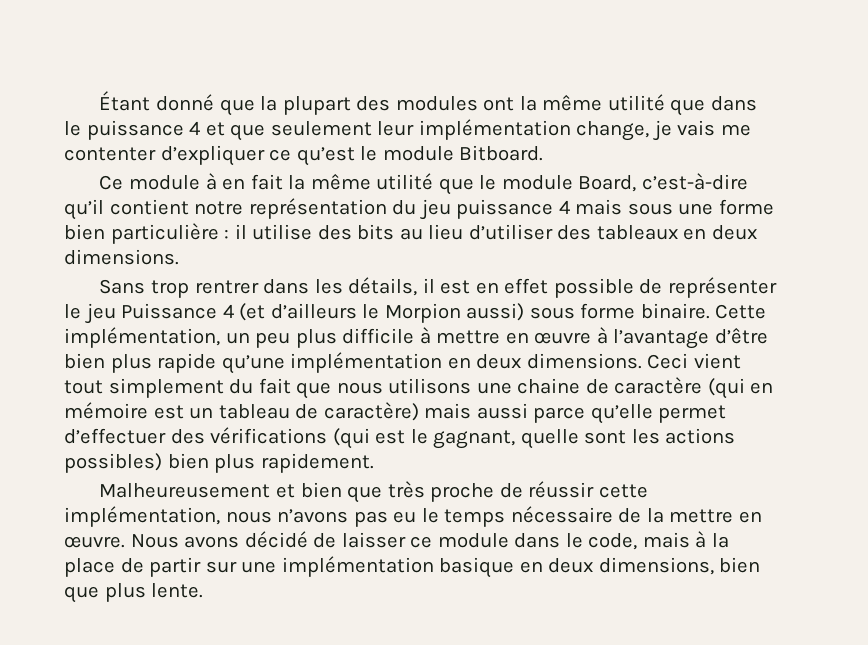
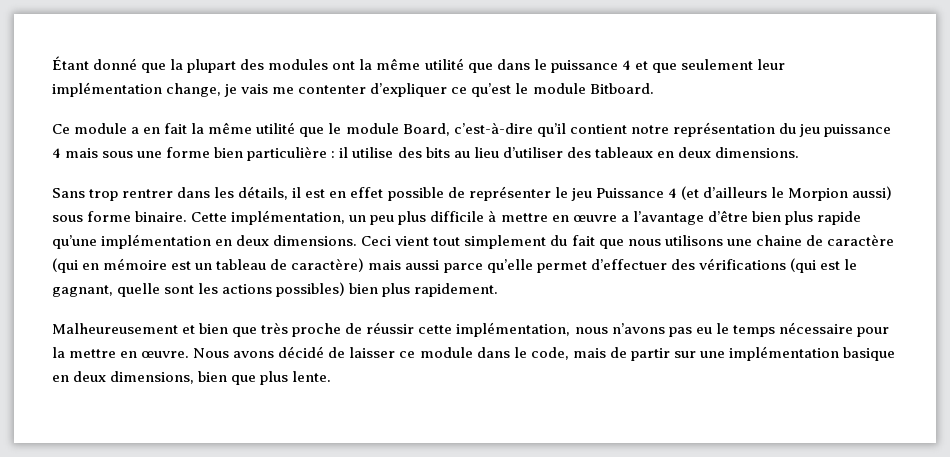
- Ce module à en fait la même utilité que le module Board, c’est-à-dire qu’il contient notre représentation du jeu puissance 4 mais sous une forme bien particulière : il utilise des bits au lieu d’utiliser des tableaux en deux dimensions.
+ Ce module a en fait la même utilité que le module Board, c’est-à-dire qu’il contient notre représentation du jeu puissance 4 mais sous une forme bien particulière : il utilise des bits au lieu d’utiliser des tableaux en deux dimensions.
- Cette implémentation, un peu plus difficile à mettre en œuvre à l’avantage d’être bien plus rapide qu’une implémentation en deux dimensions.
+ Cette implémentation, un peu plus difficile à mettre en œuvre a l’avantage d’être bien plus rapide qu’une implémentation en deux dimensions.
- Malheureusement et bien que très proche de réussir cette implémentation, nous n’avons pas eu le temps nécessaire de la mettre en œuvre.
+ Malheureusement et bien que très proche de réussir cette implémentation, nous n’avons pas eu le temps nécessaire pour la mettre en œuvre.
- Nous avons décidé de laisser ce module dans le code, mais à la place de partir sur une implémentation basique en deux dimensions, bien que plus lente.
+ Nous avons décidé de laisser ce module dans le code, mais de partir sur une implémentation basique en deux dimensions, bien que plus lente.

